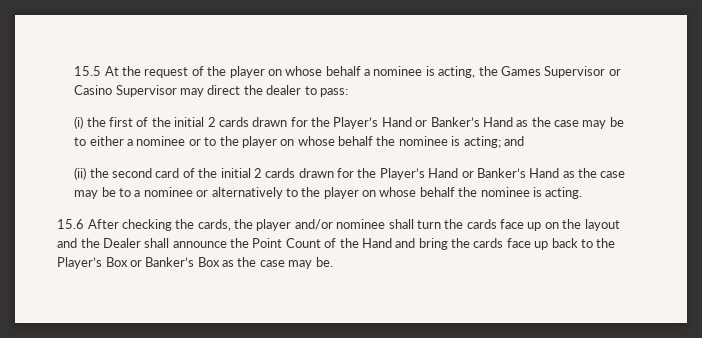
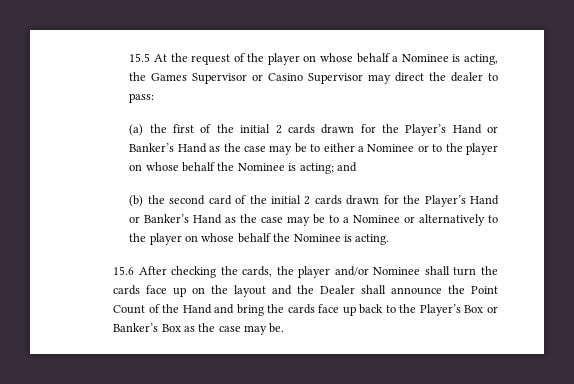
- 15.5 At the request of the player on whose behalf a nominee is acting, the Games Supervisor or Casino Supervisor may direct the dealer to pass:
+ 15.5 At the request of the player on whose behalf a Nominee is acting, the Games Supervisor or Casino Supervisor may direct the dealer to pass:
- (i) the first of the initial 2 cards drawn for the Player’s Hand or Banker’s Hand as the case may be to either a nominee or to the player on whose behalf the nominee is acting; and
+ (a) the first of the initial 2 cards drawn for the Player’s Hand or Banker’s Hand as the case may be to either a Nominee or to the player on whose behalf the Nominee is acting; and
- (ii) the second card of the initial 2 cards drawn for the Player’s Hand or Banker’s Hand as the case may be to a nominee or alternatively to the player on whose behalf the nominee is acting.
+ (b) the second card of the initial 2 cards drawn for the Player’s Hand or Banker’s Hand as the case may be to a Nominee or alternatively to the player on whose behalf the Nominee is acting.
- 15.6 After checking the cards, the player and/or nominee shall turn the cards face up on the layout and the Dealer shall announce the Point Count of the Hand and bring the cards face up back to the Player’s Box or Banker’s Box as the case may be.
+ 15.6 After checking the cards, the player and/or Nominee shall turn the cards face up on the layout and the Dealer shall announce the Point Count of the Hand and bring the cards face up back to the Player’s Box or Banker’s Box as the case may be.

